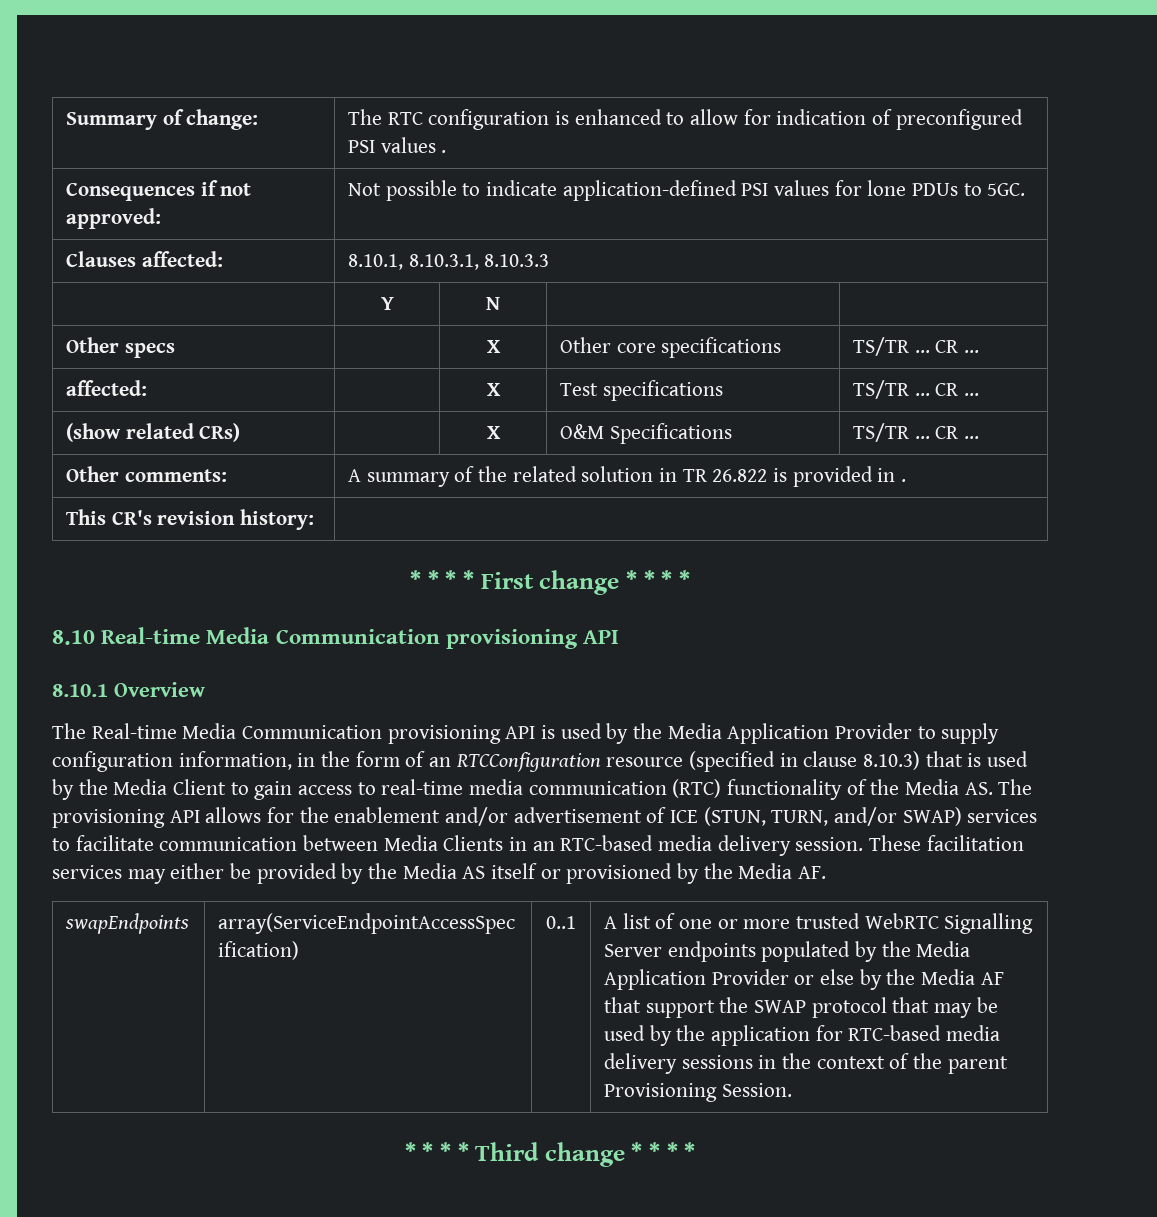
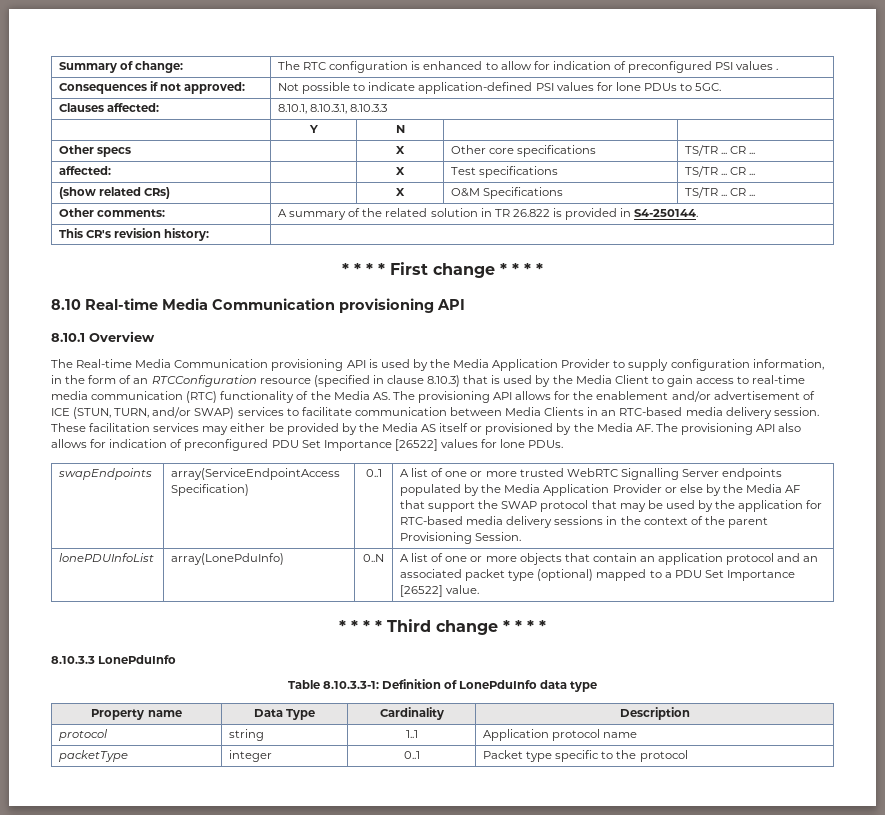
- Other comments: | A summary of the related solution in TR 26.822 is provided in .
+ Other comments: | A summary of the related solution in TR 26.822 is provided in S4-250144.
- These facilitation services may either be provided by the Media AS itself or provisioned by the Media AF.
+ These facilitation services may either be provided by the Media AS itself or provisioned by the Media AF. The provisioning API also allows for indication of preconfigured PDU Set Importance [26522] values for lone PDUs.
+ lonePDUInfoList | array(LonePduInfo) | 0..N | A list of one or more objects that contain an application protocol and an associated packet type (optional) mapped to a PDU Set Importance [26522] value.
+ 8.10.3.3 LonePduInfo
+ Table 8.10.3.3-1: Definition of LonePduInfo data type
+ Property name | Data Type | Cardinality | Description
+ protocol | string | 1..1 | Application protocol name
+ packetType | integer | 0..1 | Packet type specific to the protocol

